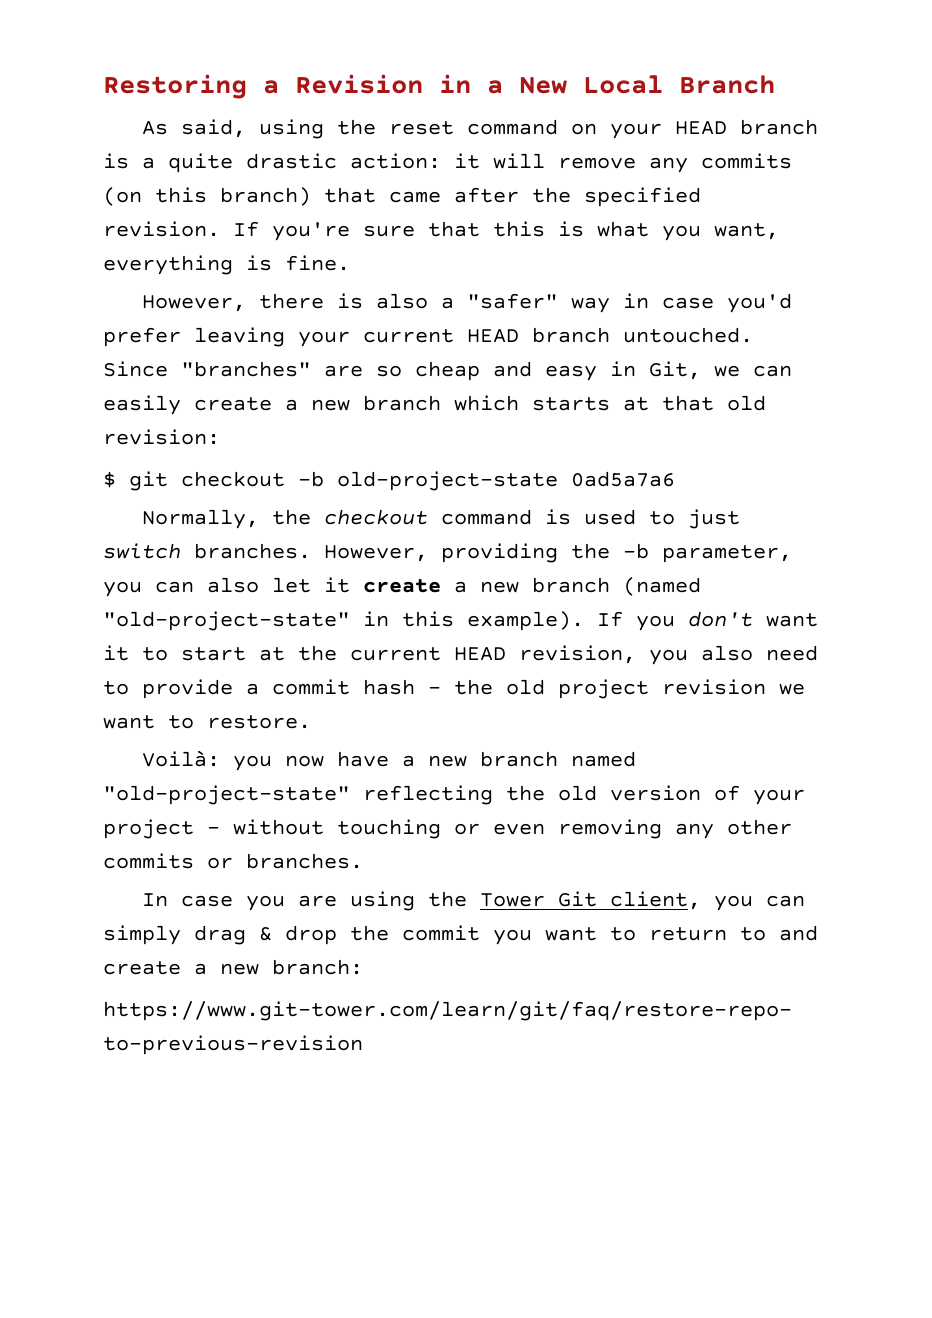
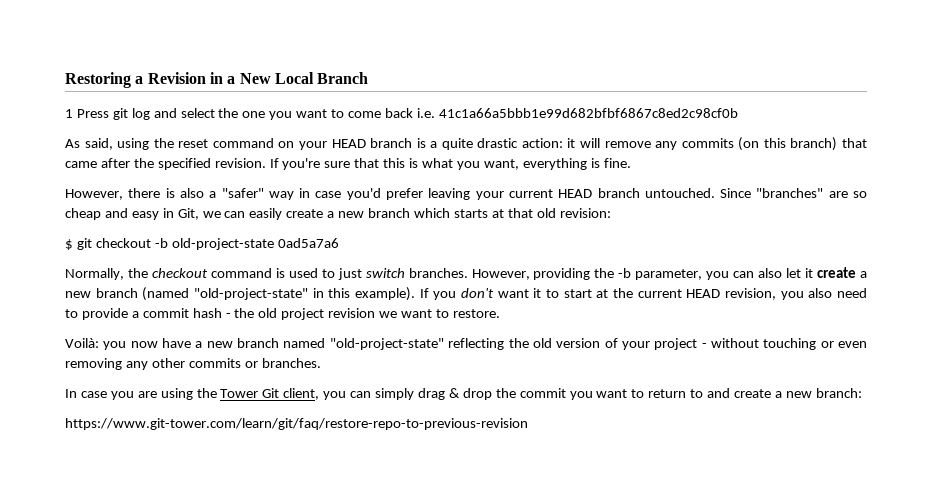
+ 1 Press git log and select the one you want to come back i.e. 41c1a66a5bbb1e99d682bfbf6867c8ed2c98cf0b

